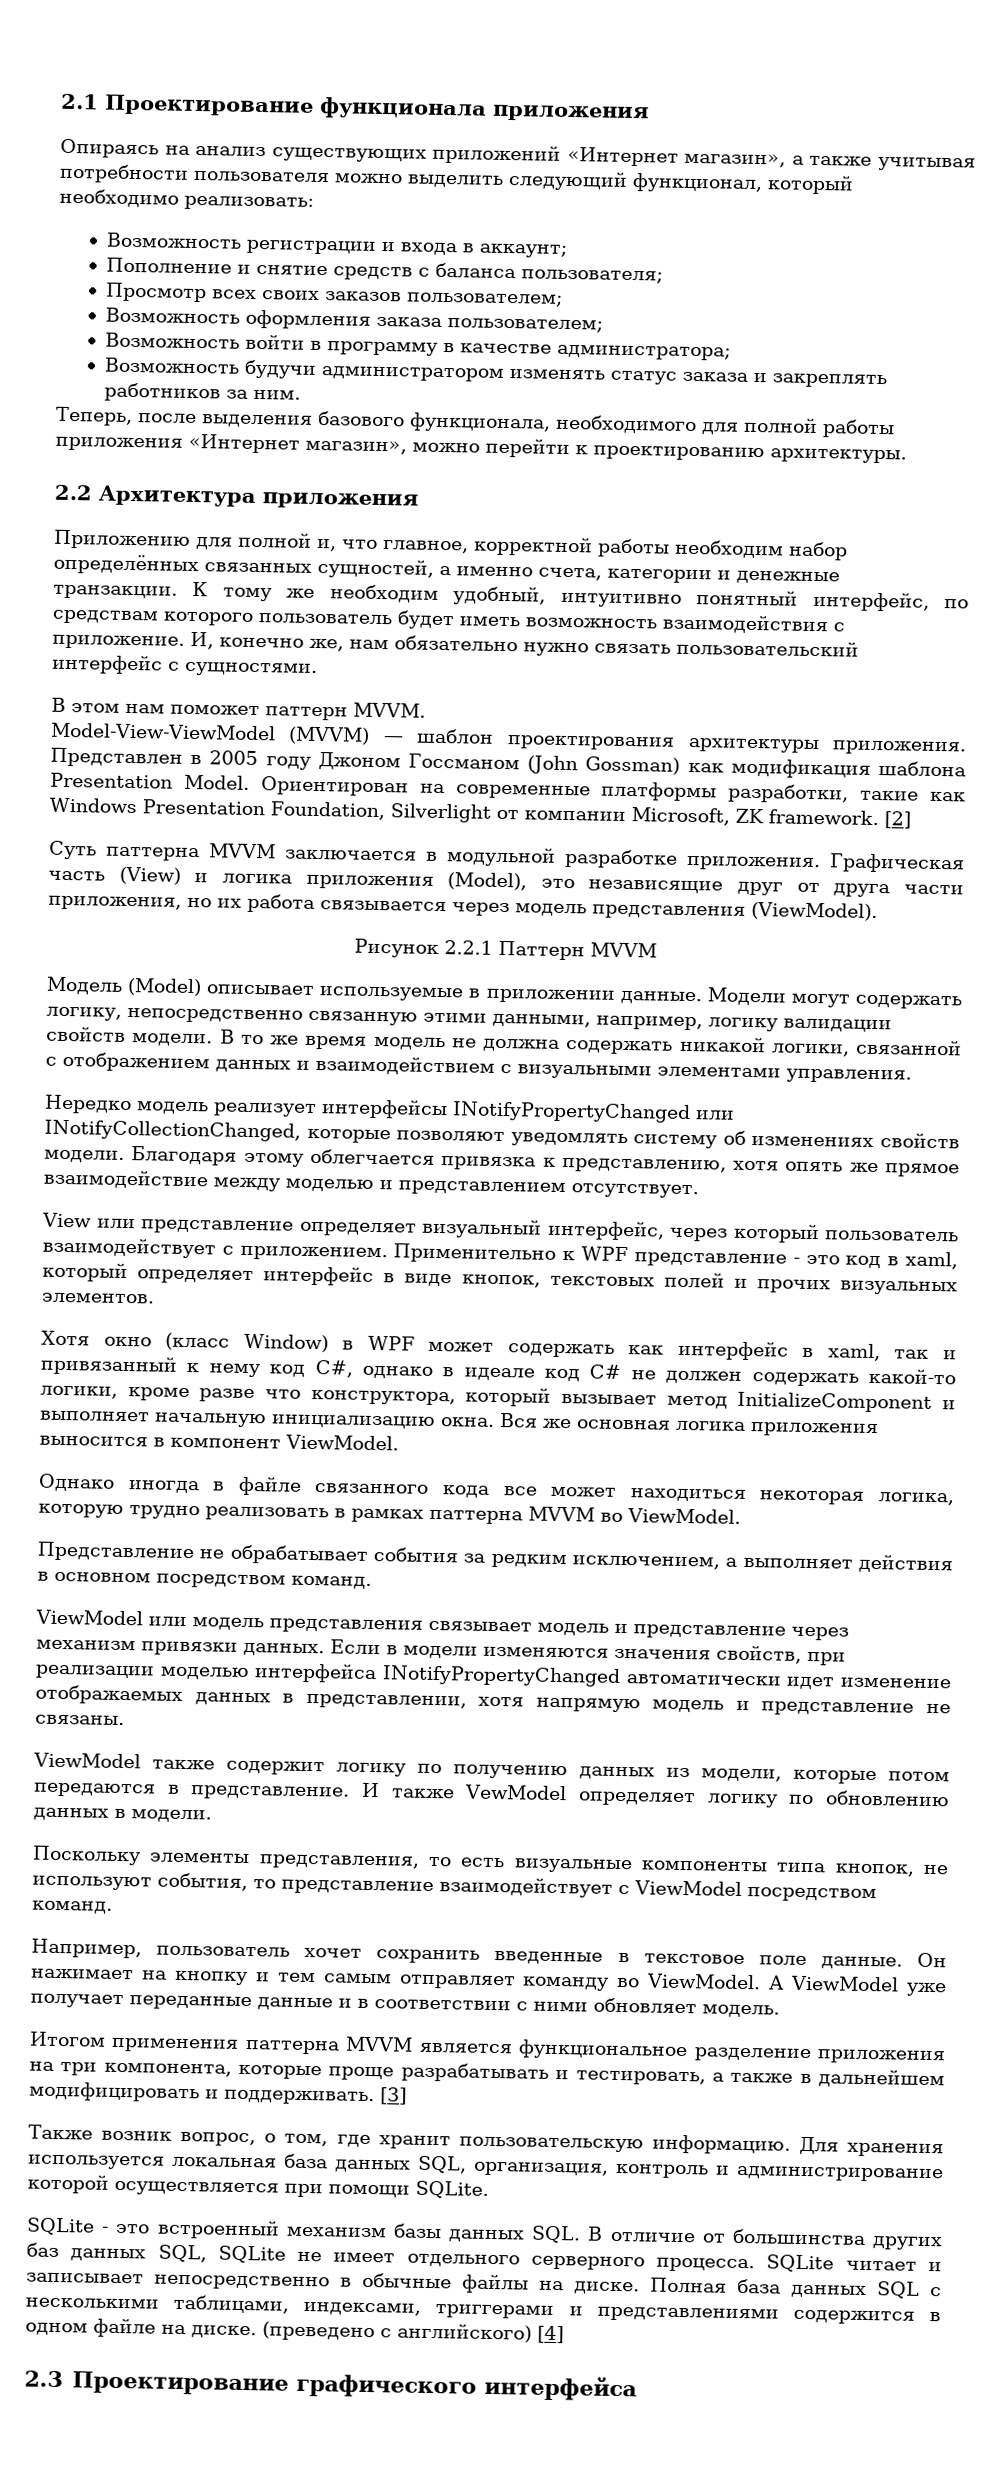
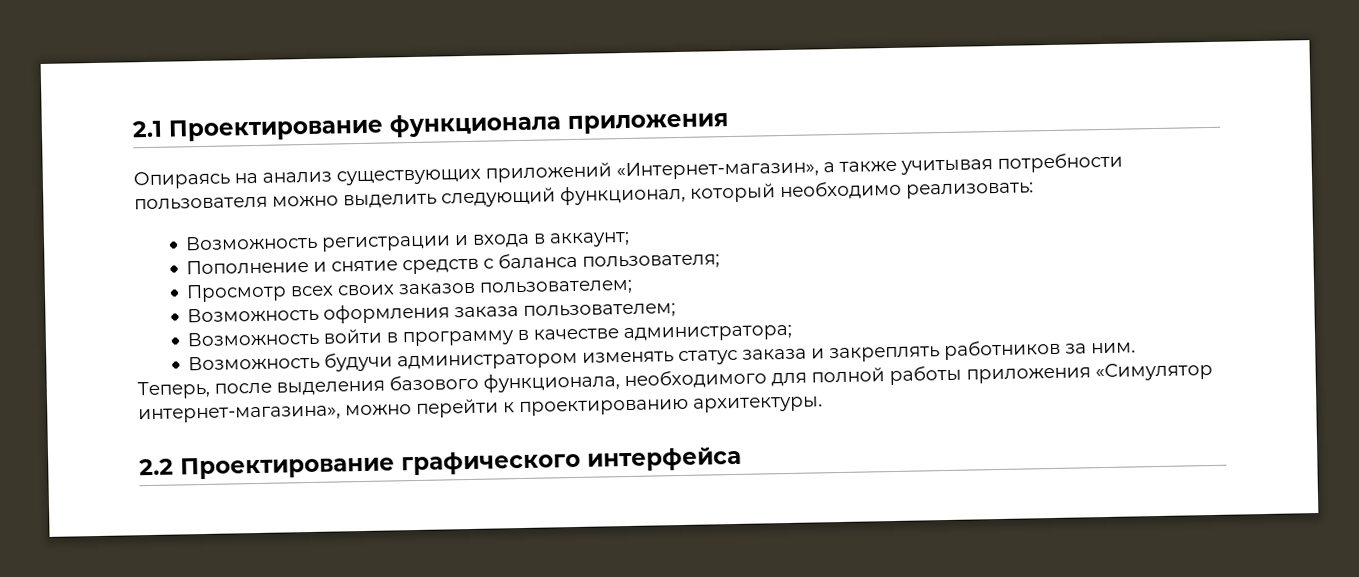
- Опираясь на анализ существующих приложений «Интернет магазин», а также учитывая потребности пользователя можно выделить следующий функционал, который необходимо реализовать:
+ Опираясь на анализ существующих приложений «Интернет-магазин», а также учитывая потребности пользователя можно выделить следующий функционал, который необходимо реализовать:
- Теперь, после выделения базового функционала, необходимого для полной работы приложения «Интернет магазин», можно перейти к проектированию архитектуры.
+ Теперь, после выделения базового функционала, необходимого для полной работы приложения «Симулятор интернет-магазина», можно перейти к проектированию архитектуры.
- 2.2 Архитектура приложения
- Приложению для полной и, что главное, корректной работы необходим набор определённых связанных сущностей, а именно счета, категории и денежные транзакции. К тому же необходим удобный, интуитивно понятный интерфейс, по средствам которого пользователь будет иметь возможность взаимодействия с приложение. И, конечно же, нам обязательно нужно связать пользовательский интерфейс с сущностями.
- В этом нам поможет паттерн MVVM.
- Model-View-ViewModel (MVVM) — шаблон проектирования архитектуры приложения. Представлен в 2005 году Джоном Госсманом (John Gossman) как модификация шаблона Presentation Model. Ориентирован на современные платформы разработки, такие как Windows Presentation Foundation, Silverlight от компании Microsoft, ZK framework. [2]
- Суть паттерна MVVM заключается в модульной разработке приложения. Графическая часть (View) и логика приложения (Model), это независящие друг от друга части приложения, но их работа связывается через модель представления (ViewModel).
- Рисунок 2.2.1 Паттерн MVVM
- Модель (Model) описывает используемые в приложении данные. Модели могут содержать логику, непосредственно связанную этими данными, например, логику валидации свойств модели. В то же время модель не должна содержать никакой логики, связанной с отображением данных и взаимодействием с визуальными элементами управления.
- Нередко модель реализует интерфейсы INotifyPropertyChanged или INotifyCollectionChanged, которые позволяют уведомлять систему об изменениях свойств модели. Благодаря этому облегчается привязка к представлению, хотя опять же прямое взаимодействие между моделью и представлением отсутствует.
- View или представление определяет визуальный интерфейс, через который пользователь взаимодействует с приложением. Применительно к WPF представление - это код в xaml, который определяет интерфейс в виде кнопок, текстовых полей и прочих визуальных элементов.
- Хотя окно (класс Window) в WPF может содержать как интерфейс в xaml, так и привязанный к нему код C#, однако в идеале код C# не должен содержать какой-то логики, кроме разве что конструктора, который вызывает метод InitializeComponent и выполняет начальную инициализацию окна. Вся же основная логика приложения выносится в компонент ViewModel.
- Однако иногда в файле связанного кода все может находиться некоторая логика, которую трудно реализовать в рамках паттерна MVVM во ViewModel.
- Представление не обрабатывает события за редким исключением, а выполняет действия в основном посредством команд.
- ViewModel или модель представления связывает модель и представление через механизм привязки данных. Если в модели изменяются значения свойств, при реализации моделью интерфейса INotifyPropertyChanged автоматически идет изменение отображаемых данных в представлении, хотя напрямую модель и представление не связаны.
- ViewModel также содержит логику по получению данных из модели, которые потом передаются в представление. И также VewModel определяет логику по обновлению данных в модели.
- Поскольку элементы представления, то есть визуальные компоненты типа кнопок, не используют события, то представление взаимодействует с ViewModel посредством команд.
- Например, пользователь хочет сохранить введенные в текстовое поле данные. Он нажимает на кнопку и тем самым отправляет команду во ViewModel. А ViewModel уже получает переданные данные и в соответствии с ними обновляет модель.
- Итогом применения паттерна MVVM является функциональное разделение приложения на три компонента, которые проще разрабатывать и тестировать, а также в дальнейшем модифицировать и поддерживать. [3]
- Также возник вопрос, о том, где хранит пользовательскую информацию. Для хранения используется локальная база данных SQL, организация, контроль и администрирование которой осуществляется при помощи SQLite.
- SQLite - это встроенный механизм базы данных SQL. В отличие от большинства других баз данных SQL, SQLite не имеет отдельного серверного процесса. SQLite читает и записывает непосредственно в обычные файлы на диске. Полная база данных SQL с несколькими таблицами, индексами, триггерами и представлениями содержится в одном файле на диске. (преведено с английского) [4]
- 2.3 Проектирование графического интерфейса
+ 2.2 Проектирование графического интерфейса

